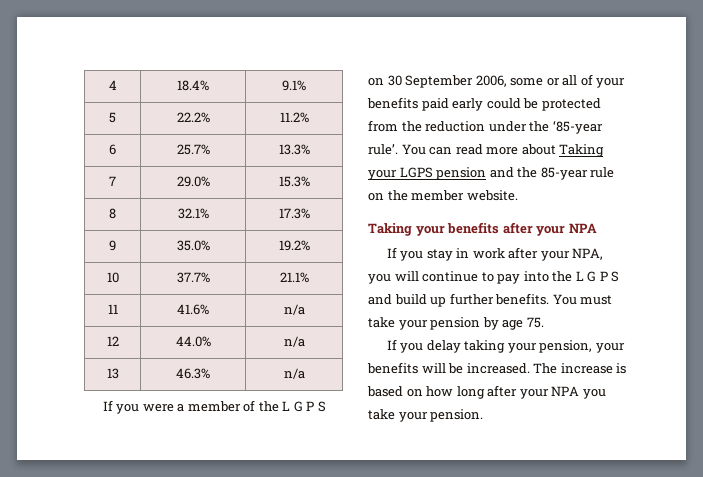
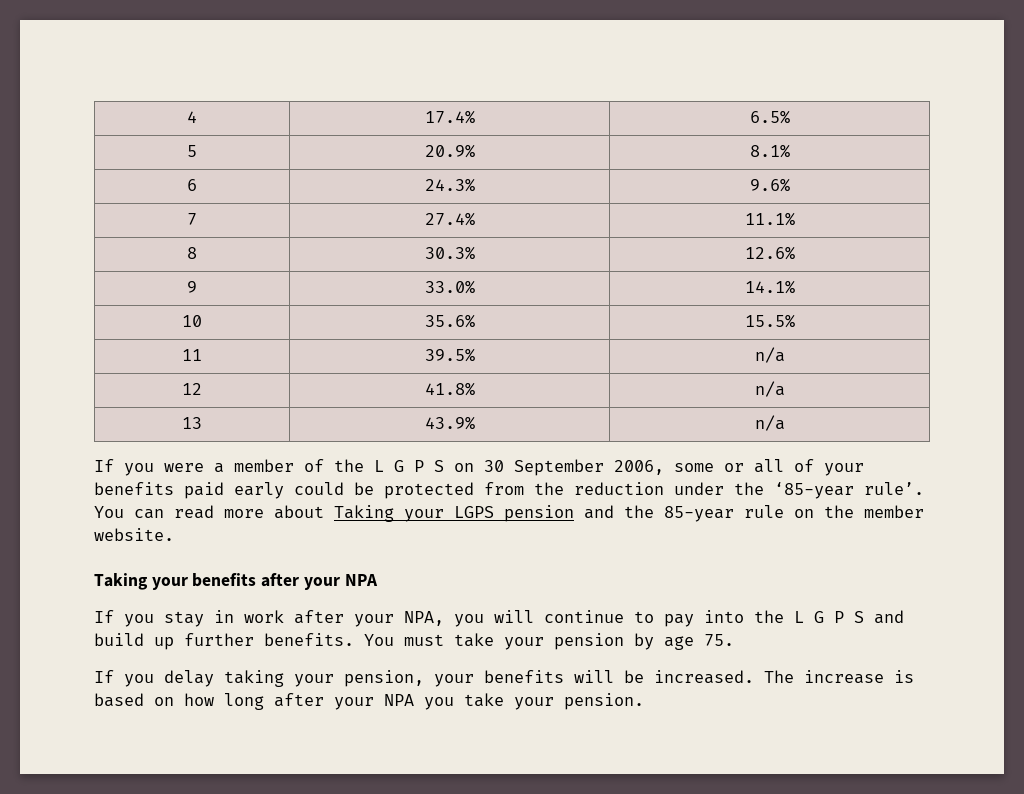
- 4 | 18.4% | 9.1%
+ 4 | 17.4% | 6.5%
- 5 | 22.2% | 11.2%
+ 5 | 20.9% | 8.1%
- 6 | 25.7% | 13.3%
+ 6 | 24.3% | 9.6%
- 7 | 29.0% | 15.3%
+ 7 | 27.4% | 11.1%
- 8 | 32.1% | 17.3%
+ 8 | 30.3% | 12.6%
- 9 | 35.0% | 19.2%
+ 9 | 33.0% | 14.1%
- 10 | 37.7% | 21.1%
+ 10 | 35.6% | 15.5%
- 11 | 41.6% | n/a
+ 11 | 39.5% | n/a
- 12 | 44.0% | n/a
+ 12 | 41.8% | n/a
- 13 | 46.3% | n/a
+ 13 | 43.9% | n/a

